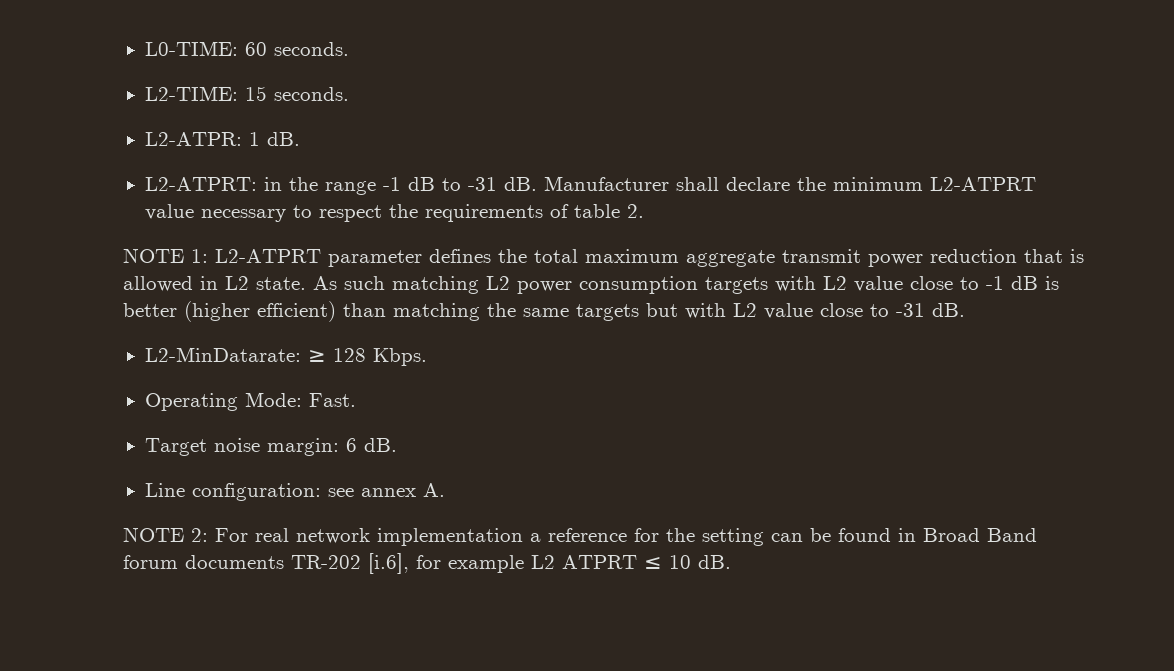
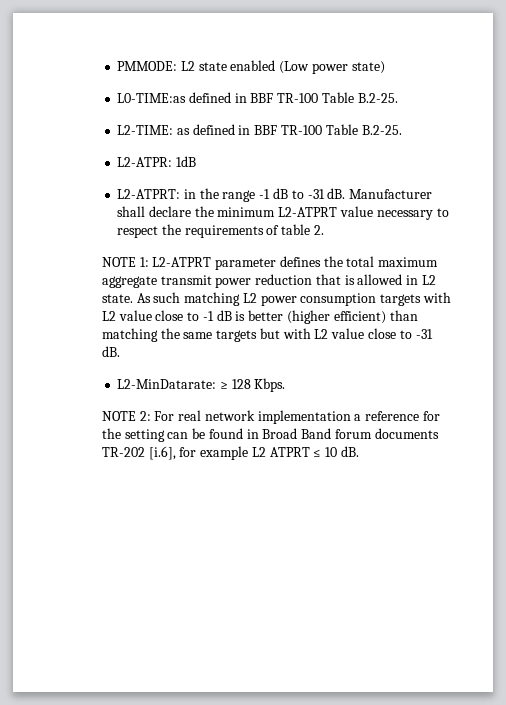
- L0-TIME: 60 seconds.
- L2-TIME: 15 seconds.
+ PMMODE: L2 state enabled (Low power state)
+ L0-TIME:as defined in BBF TR-100 Table B.2-25.
+ L2-TIME: as defined in BBF TR-100 Table B.2-25.
- L2-ATPR: 1 dB.
+ L2-ATPR: 1dB
- Operating Mode: Fast.
- Target noise margin: 6 dB.
- Line configuration: see annex A.

